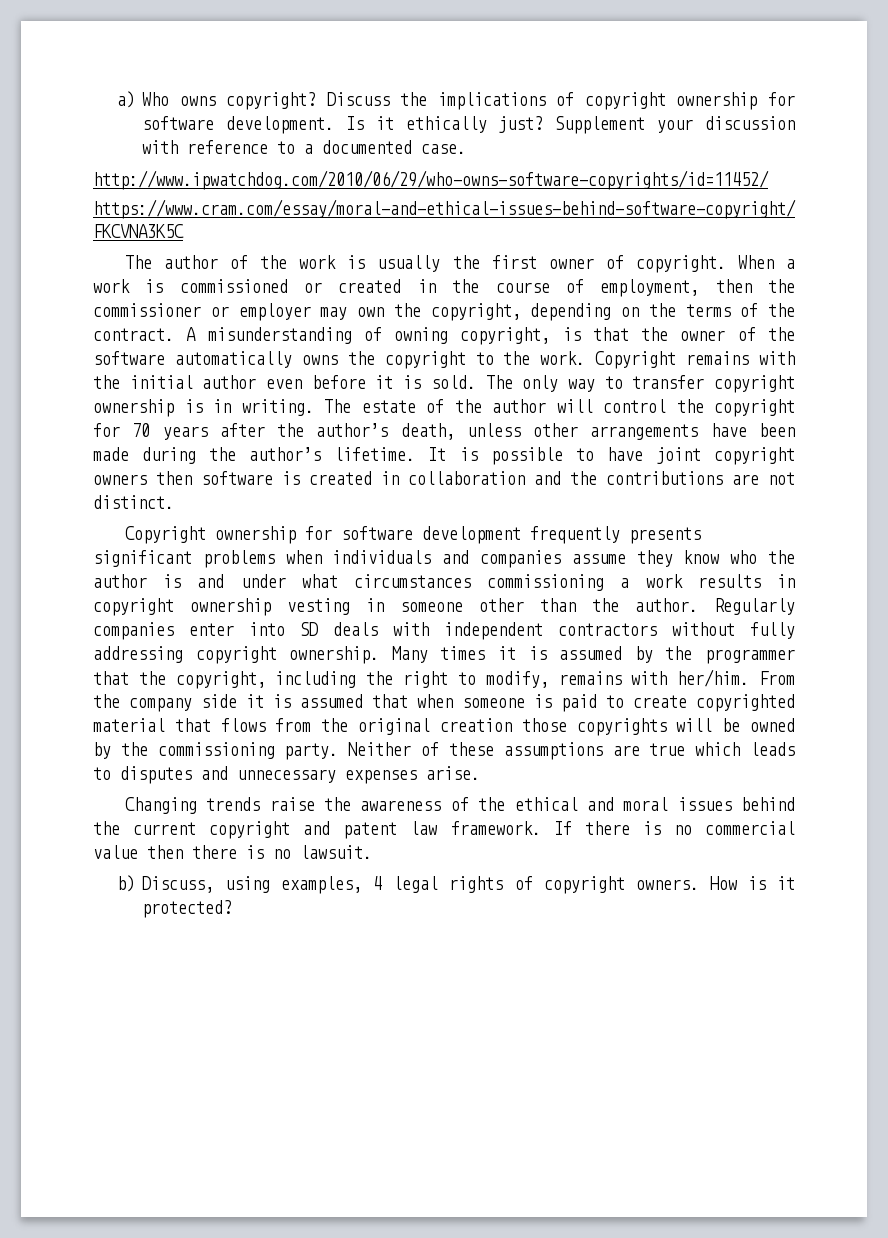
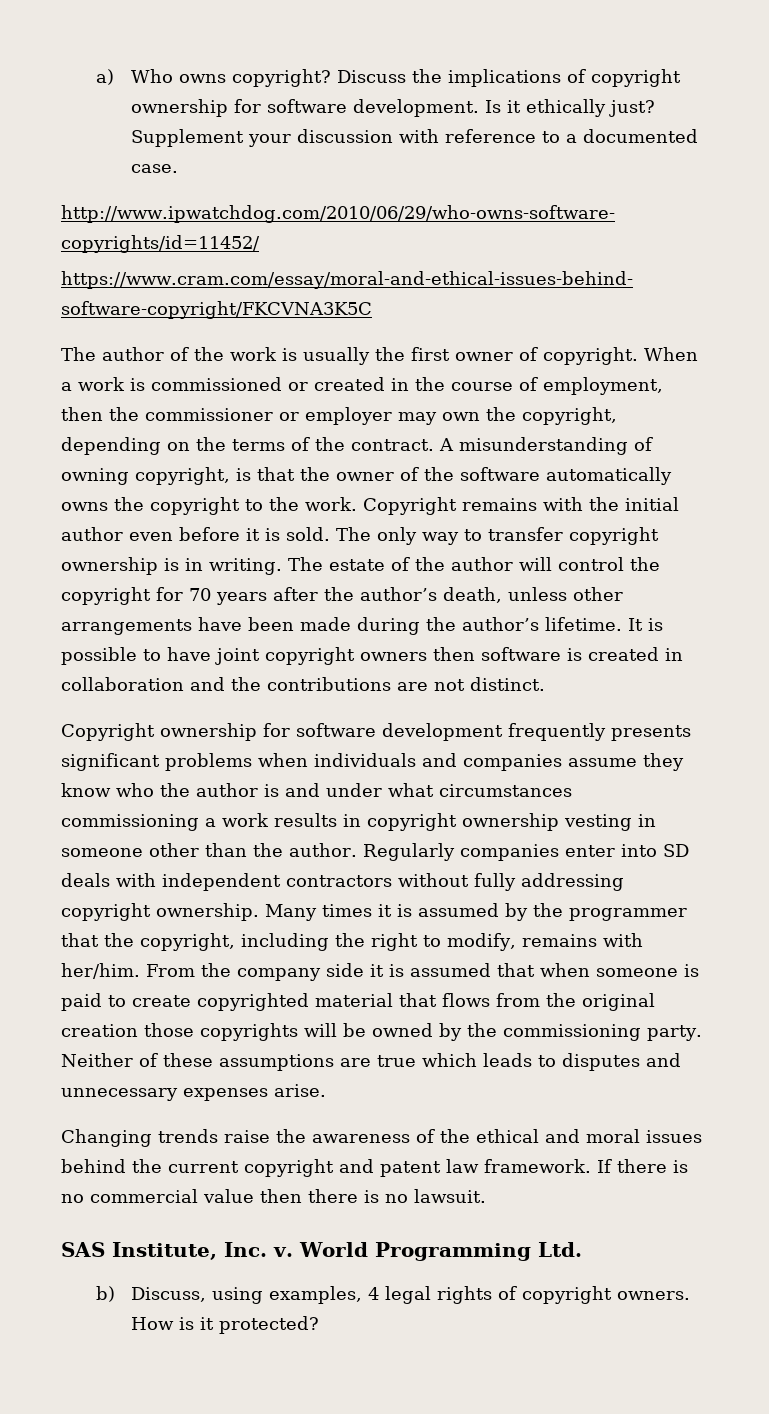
+ SAS Institute, Inc. v. World Programming Ltd.

